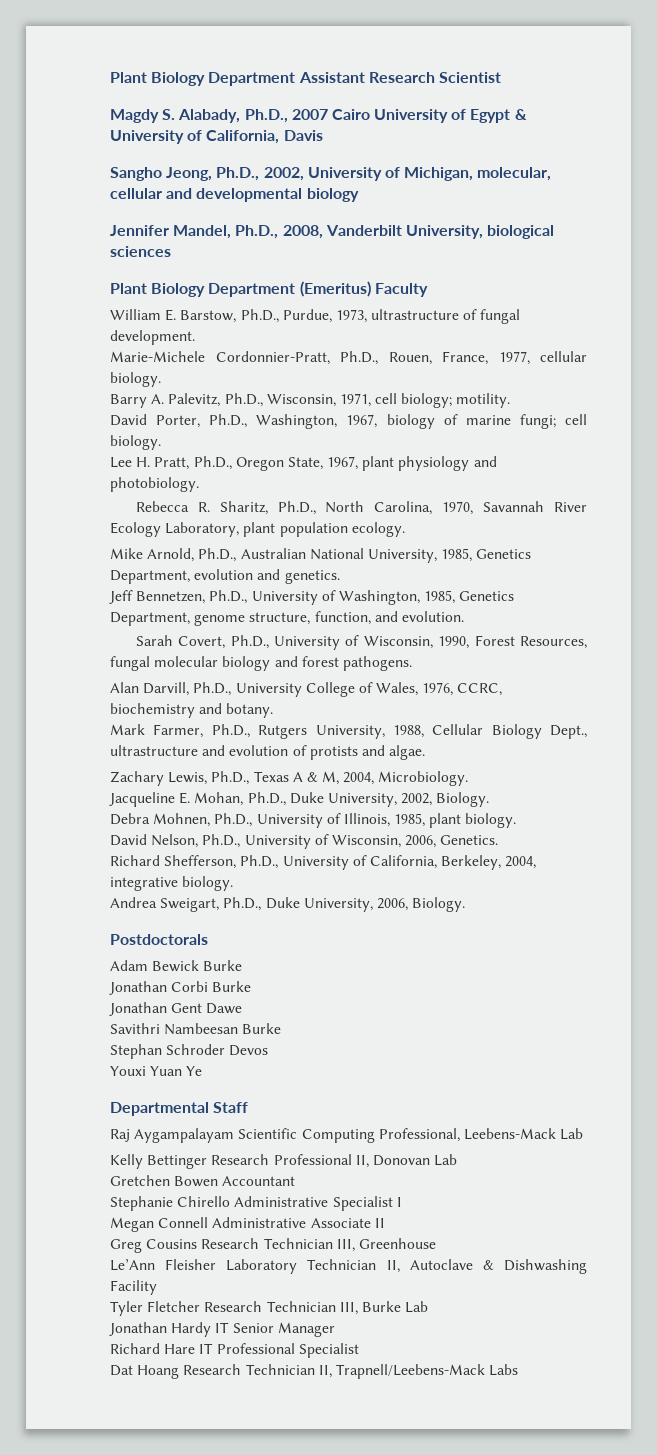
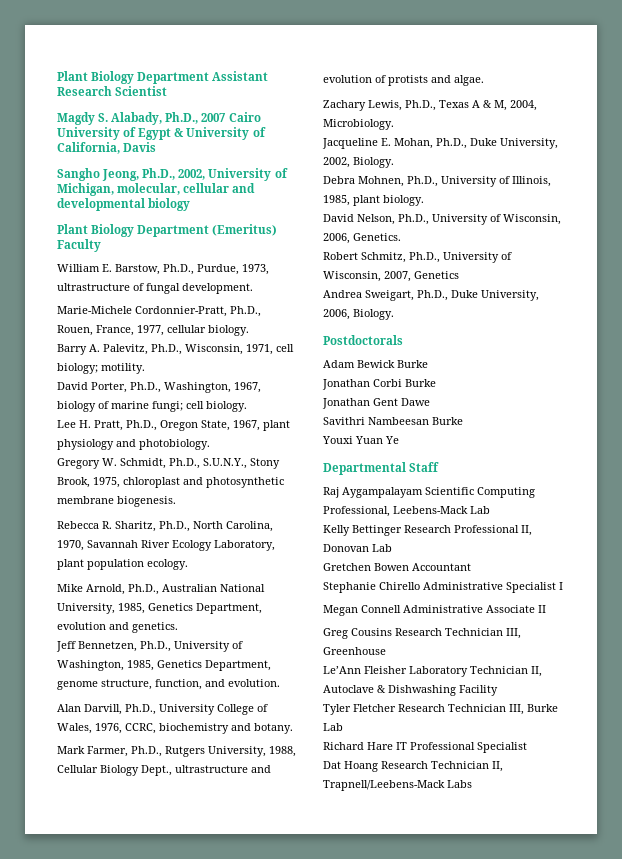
- Jennifer Mandel, Ph.D., 2008, Vanderbilt University, biological sciences
+ Gregory W. Schmidt, Ph.D., S.U.N.Y., Stony Brook, 1975, chloroplast and photosynthetic membrane biogenesis.
- Sarah Covert, Ph.D., University of Wisconsin, 1990, Forest Resources, fungal molecular biology and forest pathogens.
- Richard Shefferson, Ph.D., University of California, Berkeley, 2004, integrative biology.
+ Robert Schmitz, Ph.D., University of Wisconsin, 2007, Genetics
- Stephan Schroder Devos
- Jonathan Hardy IT Senior Manager

